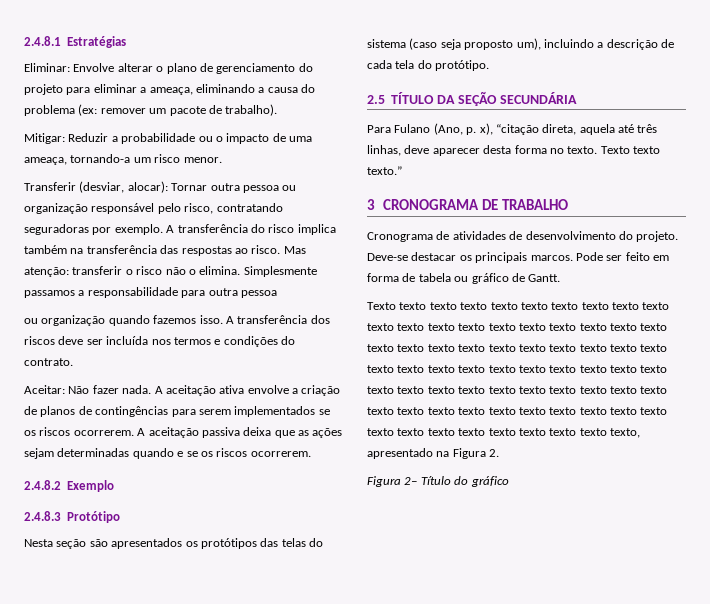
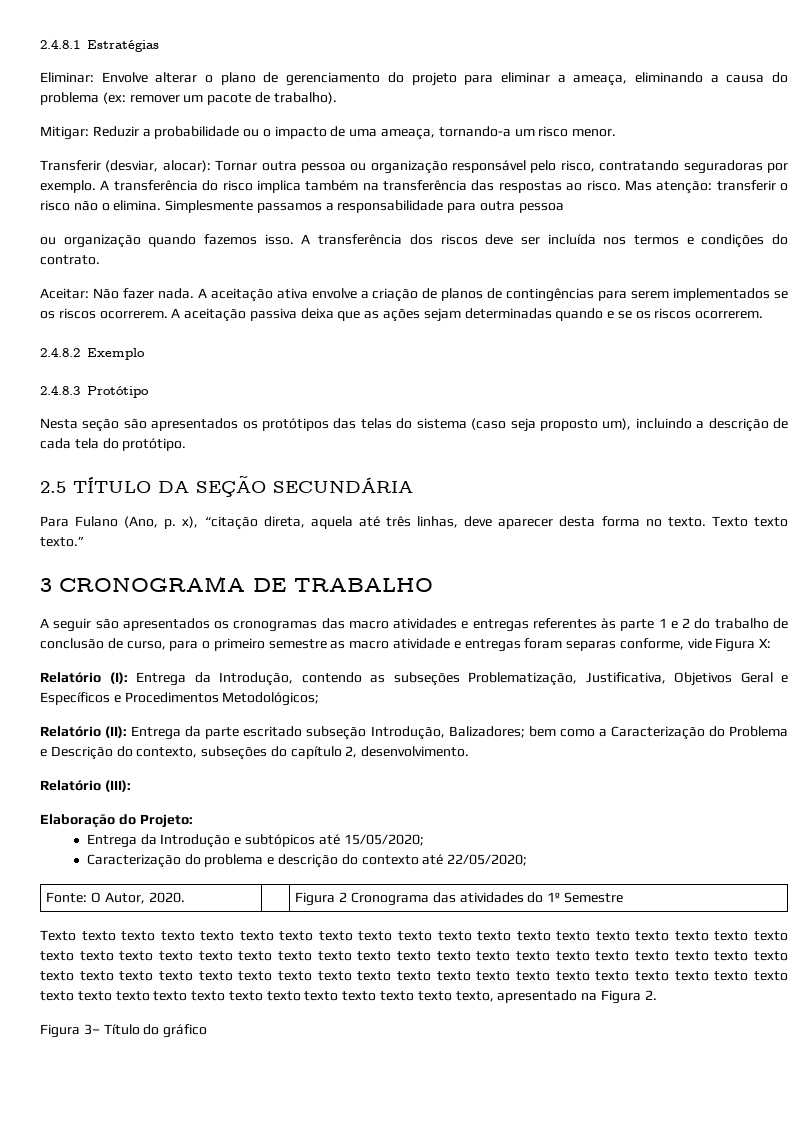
- Cronograma de atividades de desenvolvimento do projeto. Deve-se destacar os principais marcos. Pode ser feito em forma de tabela ou gráfico de Gantt.
+ A seguir são apresentados os cronogramas das macro atividades e entregas referentes às parte 1 e 2 do trabalho de conclusão de curso, para o primeiro semestre as macro atividade e entregas foram separas conforme, vide Figura X:
+ Relatório (I): Entrega da Introdução, contendo as subseções Problematização, Justificativa, Objetivos Geral e Específicos e Procedimentos Metodológicos;
+ Relatório (II): Entrega da parte escritado subseção Introdução, Balizadores; bem como a Caracterização do Problema e Descrição do contexto, subseções do capítulo 2, desenvolvimento.
+ Relatório (III):
+ Elaboração do Projeto:
+ Entrega da Introdução e subtópicos até 15/05/2020;
+ Caracterização do problema e descrição do contexto até 22/05/2020;
+ Fonte: O Autor, 2020. | | Figura 2 Cronograma das atividades do 1º Semestre
- Figura 2– Título do gráfico
+ Figura 3– Título do gráfico

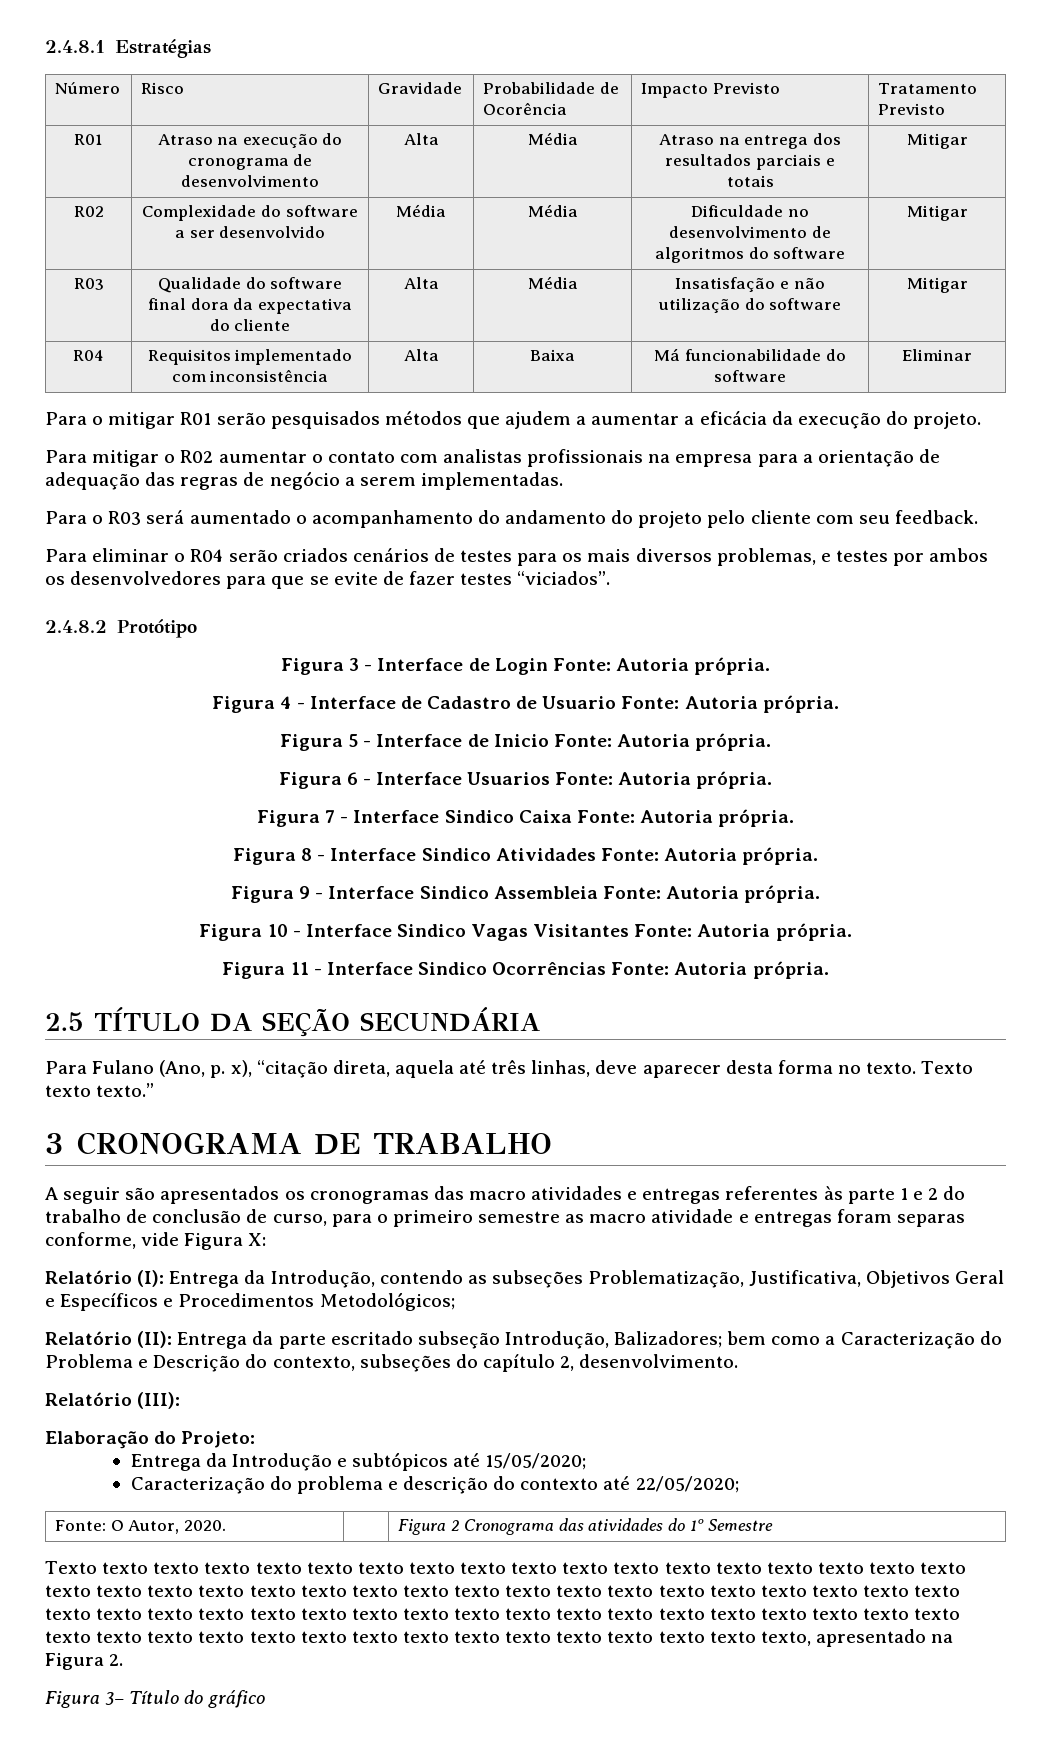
- Eliminar: Envolve alterar o plano de gerenciamento do projeto para eliminar a ameaça, eliminando a causa do problema (ex: remover um pacote de trabalho).
- Mitigar: Reduzir a probabilidade ou o impacto de uma ameaça, tornando-a um risco menor.
- Transferir (desviar, alocar): Tornar outra pessoa ou organização responsável pelo risco, contratando seguradoras por exemplo. A transferência do risco implica também na transferência das respostas ao risco. Mas atenção: transferir o risco não o elimina. Simplesmente passamos a responsabilidade para outra pessoa
- ou organização quando fazemos isso. A transferência dos riscos deve ser incluída nos termos e condições do contrato.
- Aceitar: Não fazer nada. A aceitação ativa envolve a criação de planos de contingências para serem implementados se os riscos ocorrerem. A aceitação passiva deixa que as ações sejam determinadas quando e se os riscos ocorrerem.
- 2.4.8.2 Exemplo
- 2.4.8.3 Protótipo
- Nesta seção são apresentados os protótipos das telas do sistema (caso seja proposto um), incluindo a descrição de cada tela do protótipo.
+ Número | Risco | Gravidade | Probabilidade de Ocorência | Impacto Previsto | Tratamento Previsto
+ R01 | Atraso na execução do cronograma de desenvolvimento | Alta | Média | Atraso na entrega dos resultados parciais e totais | Mitigar
+ R02 | Complexidade do software a ser desenvolvido | Média | Média | Dificuldade no desenvolvimento de algoritmos do software | Mitigar
+ R03 | Qualidade do software final dora da expectativa do cliente | Alta | Média | Insatisfação e não utilização do software | Mitigar
+ R04 | Requisitos implementado com inconsistência | Alta | Baixa | Má funcionabilidade do software | Eliminar
+ Para o mitigar R01 serão pesquisados métodos que ajudem a aumentar a eficácia da execução do projeto.
+ Para mitigar o R02 aumentar o contato com analistas profissionais na empresa para a orientação de adequação das regras de negócio a serem implementadas.
+ Para o R03 será aumentado o acompanhamento do andamento do projeto pelo cliente com seu feedback.
+ Para eliminar o R04 serão criados cenários de testes para os mais diversos problemas, e testes por ambos os desenvolvedores para que se evite de fazer testes “viciados”.
+ 2.4.8.2 Protótipo
+ Figura 3 - Interface de Login Fonte: Autoria própria.
+ Figura 4 - Interface de Cadastro de Usuario Fonte: Autoria própria.
+ Figura 5 - Interface de Inicio Fonte: Autoria própria.
+ Figura 6 - Interface Usuarios Fonte: Autoria própria.
+ Figura 7 - Interface Sindico Caixa Fonte: Autoria própria.
+ Figura 8 - Interface Sindico Atividades Fonte: Autoria própria.
+ Figura 9 - Interface Sindico Assembleia Fonte: Autoria própria.
+ Figura 10 - Interface Sindico Vagas Visitantes Fonte: Autoria própria.
+ Figura 11 - Interface Sindico Ocorrências Fonte: Autoria própria.

